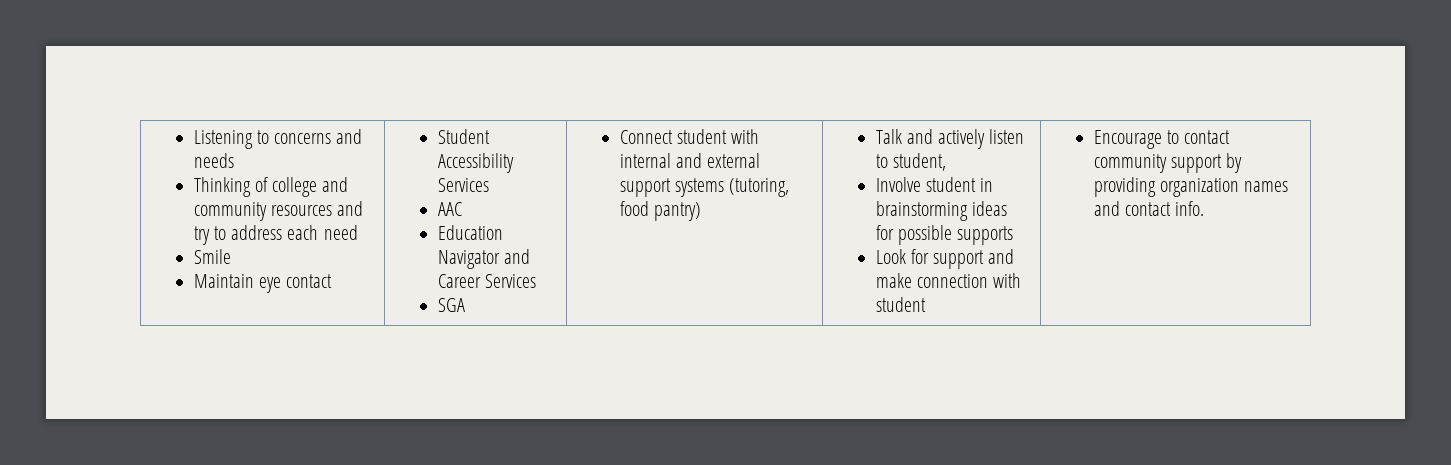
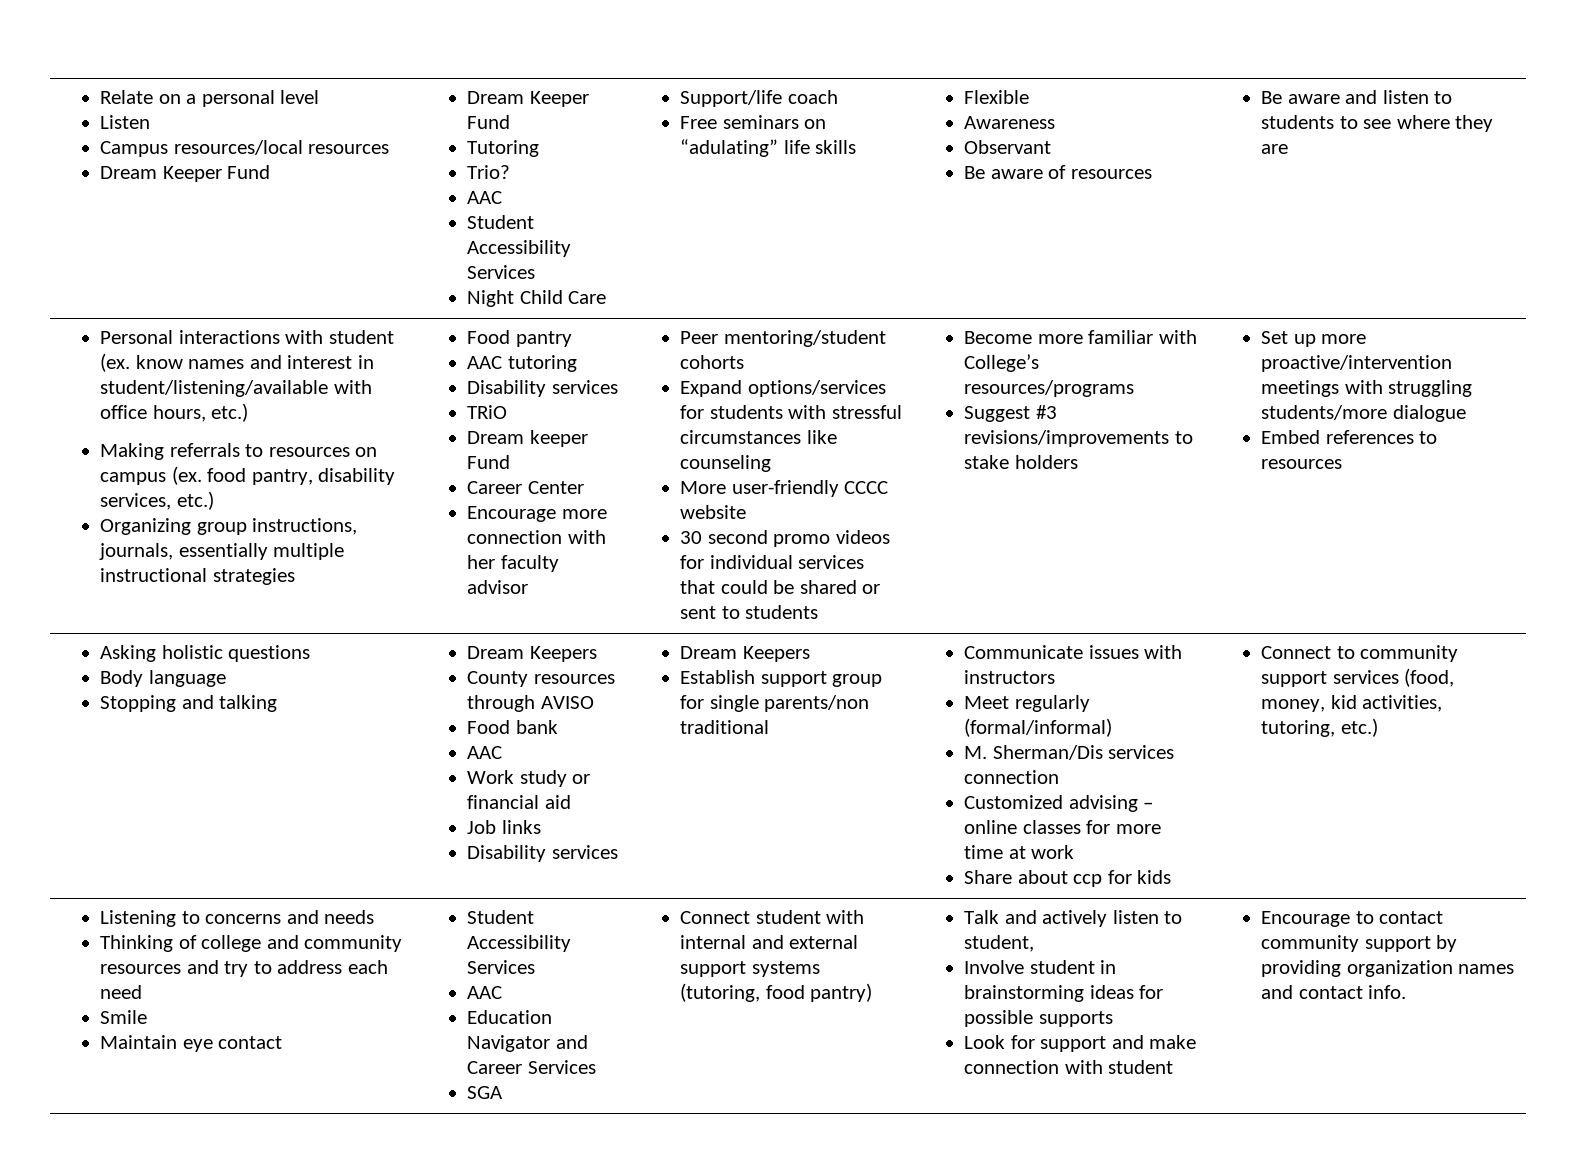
+ Relate on a personal level
+ Listen
+ Campus resources/local resources
+ Dream Keeper Fund | Dream Keeper Fund
+ Tutoring
+ Trio?
+ AAC
+ Student Accessibility Services
+ Night Child Care | Support/life coach
+ Free seminars on “adulating” life skills | Flexible
+ Awareness
+ Observant
+ Be aware of resources | Be aware and listen to students to see where they are
+ Personal interactions with student (ex. know names and interest in student/listening/available with office hours, etc.)
+ Making referrals to resources on campus (ex. food pantry, disability services, etc.)
+ Organizing group instructions, journals, essentially multiple instructional strategies | Food pantry
+ AAC tutoring
+ Disability services
+ TRiO
+ Dream keeper Fund
+ Career Center
+ Encourage more connection with her faculty advisor | Peer mentoring/student cohorts
+ Expand options/services for students with stressful circumstances like counseling
+ More user-friendly CCCC website
+ 30 second promo videos for individual services that could be shared or sent to students | Become more familiar with College’s resources/programs
+ Suggest #3 revisions/improvements to stake holders | Set up more proactive/intervention meetings with struggling students/more dialogue
+ Embed references to resources
+ Asking holistic questions
+ Body language
+ Stopping and talking | Dream Keepers
+ County resources through AVISO
+ Food bank
+ AAC
+ Work study or financial aid
+ Job links
+ Disability services | Dream Keepers
+ Establish support group for single parents/non traditional | Communicate issues with instructors
+ Meet regularly (formal/informal)
+ M. Sherman/Dis services connection
+ Customized advising – online classes for more time at work
+ Share about ccp for kids | Connect to community support services (food, money, kid activities, tutoring, etc.)

